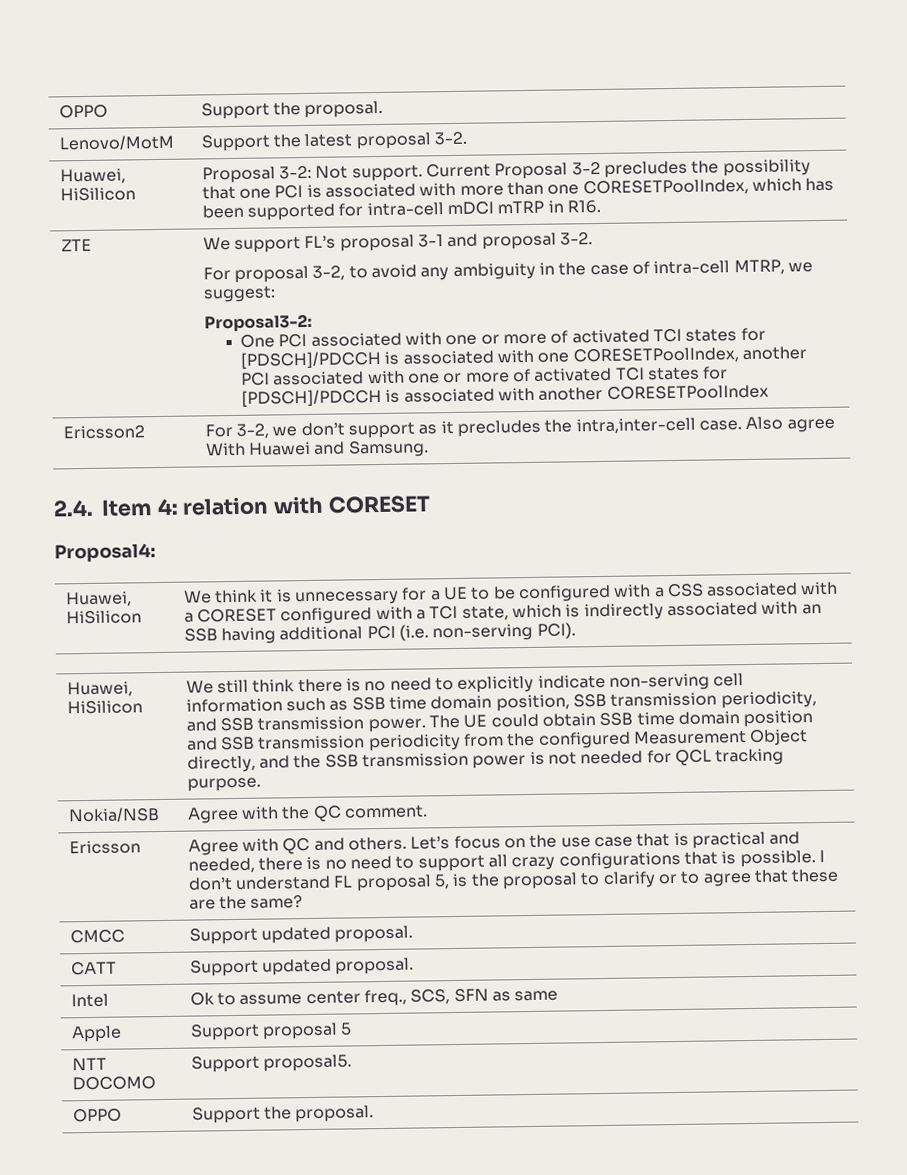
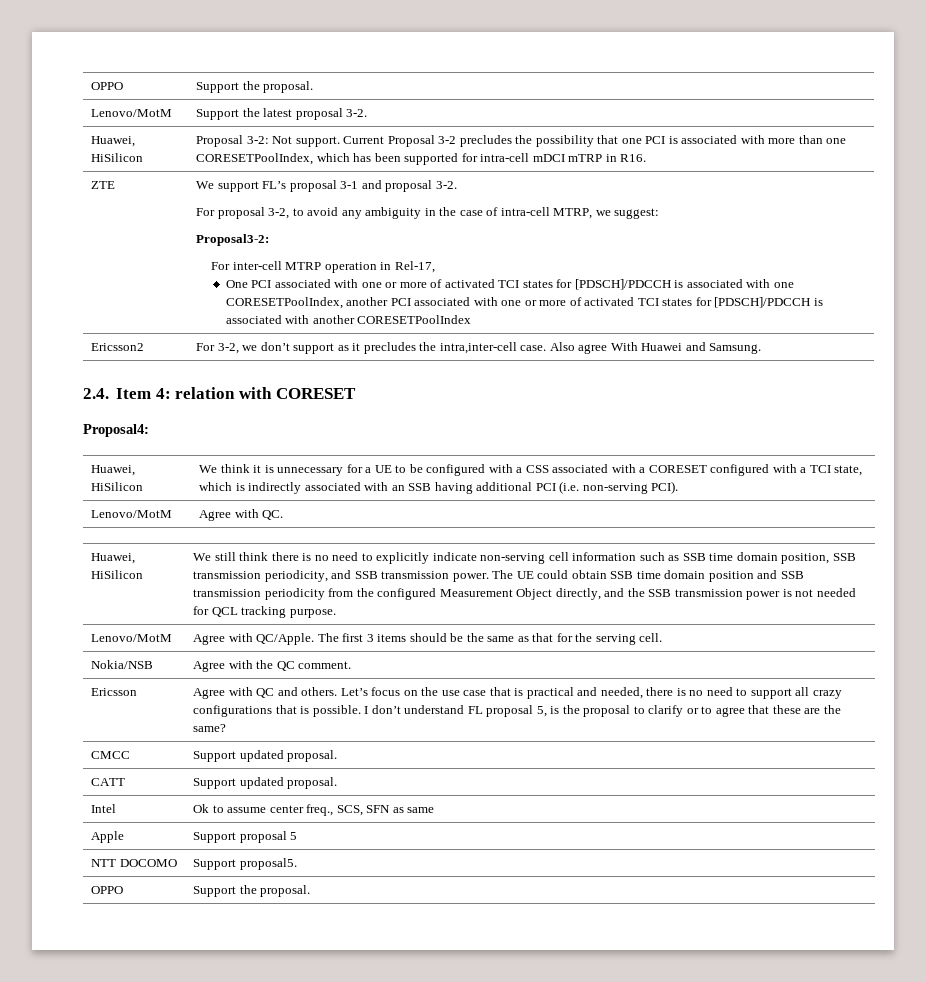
+ For inter-cell MTRP operation in Rel-17,
+ Lenovo/MotM | Agree with QC.
+ Lenovo/MotM | Agree with QC/Apple. The first 3 items should be the same as that for the serving cell.

